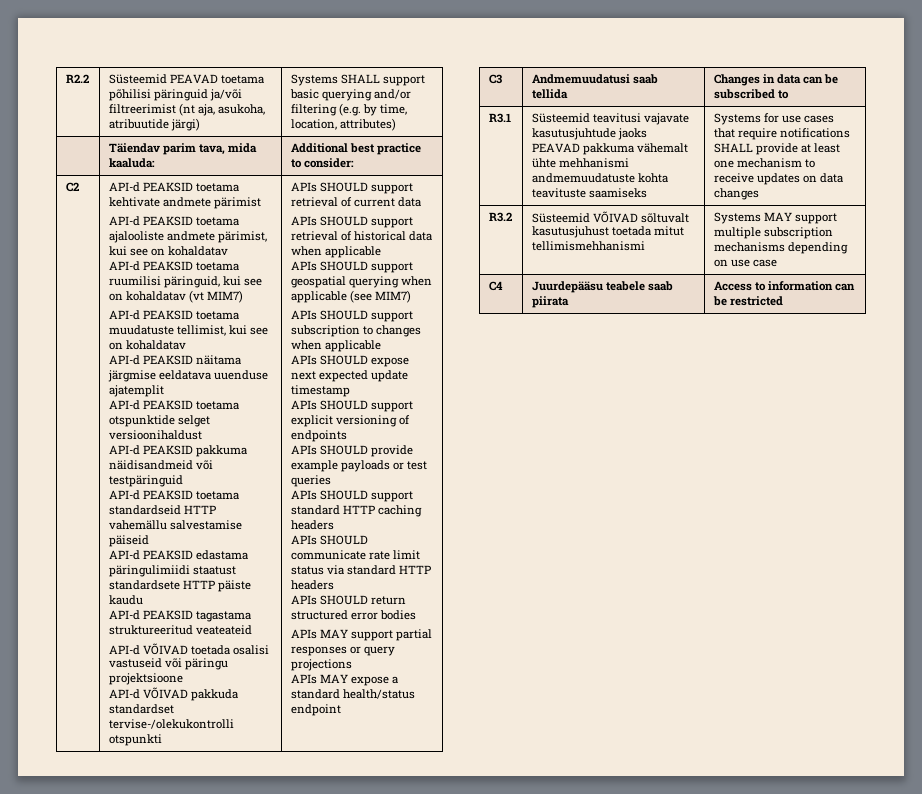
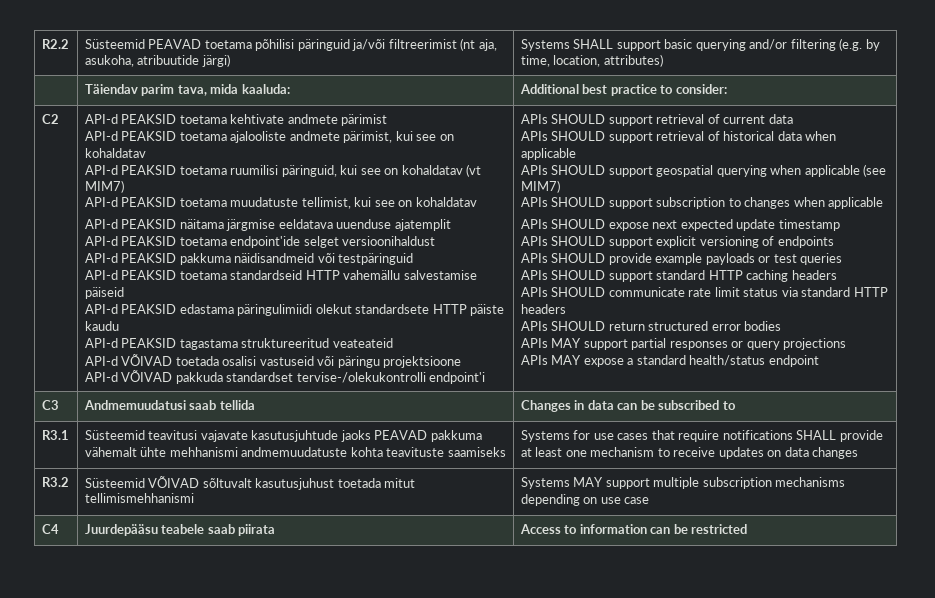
- API-d PEAKSID toetama otspunktide selget versioonihaldust
+ API-d PEAKSID toetama endpoint'ide selget versioonihaldust
- API-d PEAKSID edastama päringulimiidi staatust standardsete HTTP päiste kaudu
+ API-d PEAKSID edastama päringulimiidi olekut standardsete HTTP päiste kaudu
- API-d VÕIVAD pakkuda standardset tervise-/olekukontrolli otspunkti
+ API-d VÕIVAD pakkuda standardset tervise-/olekukontrolli endpoint'i

